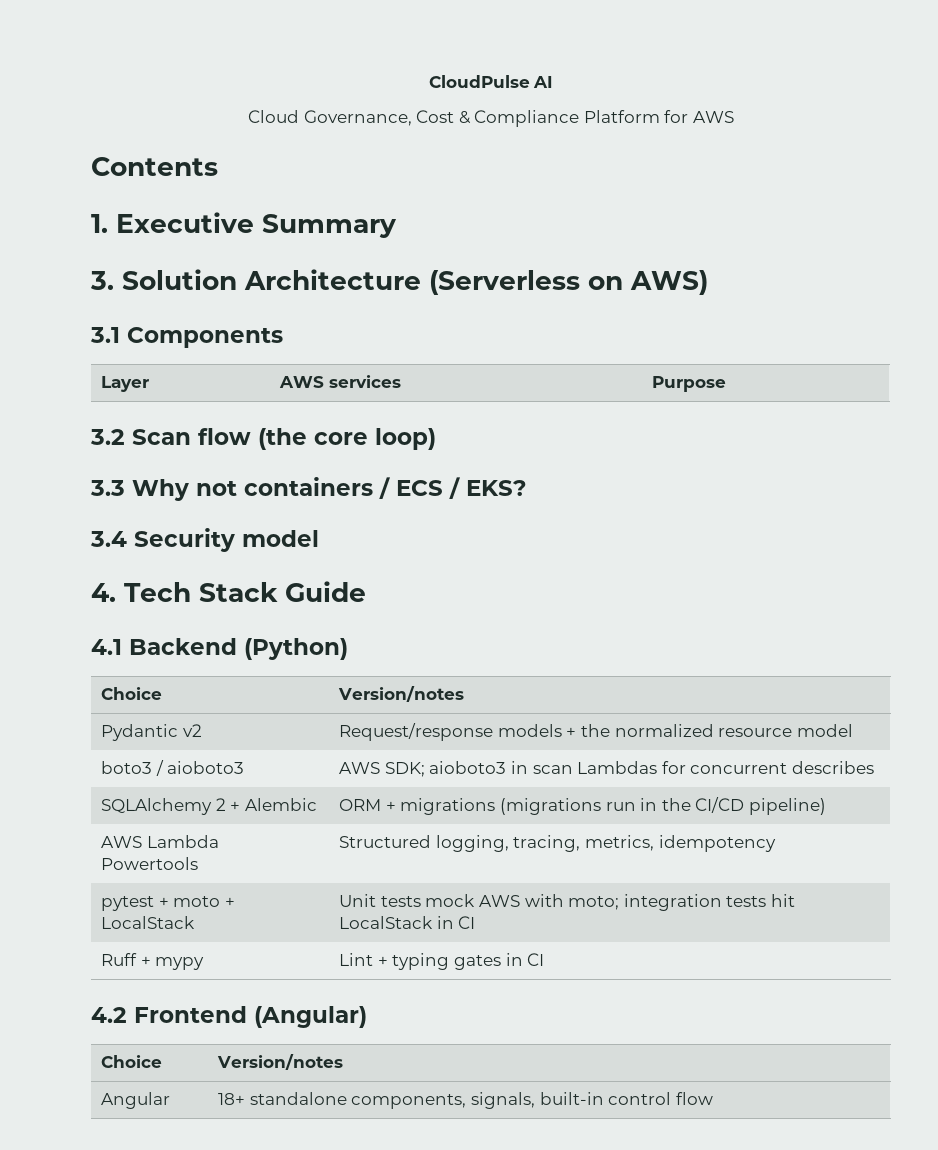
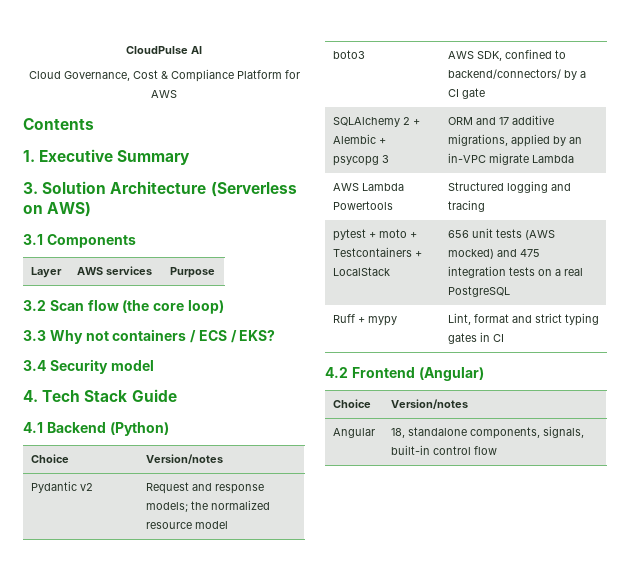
- Pydantic v2 | Request/response models + the normalized resource model
+ Pydantic v2 | Request and response models; the normalized resource model
- boto3 / aioboto3 | AWS SDK; aioboto3 in scan Lambdas for concurrent describes
- SQLAlchemy 2 + Alembic | ORM + migrations (migrations run in the CI/CD pipeline)
+ boto3 | AWS SDK, confined to backend/connectors/ by a CI gate
+ SQLAlchemy 2 + Alembic + psycopg 3 | ORM and 17 additive migrations, applied by an in-VPC migrate Lambda
- AWS Lambda Powertools | Structured logging, tracing, metrics, idempotency
+ AWS Lambda Powertools | Structured logging and tracing
- pytest + moto + LocalStack | Unit tests mock AWS with moto; integration tests hit LocalStack in CI
+ pytest + moto + Testcontainers + LocalStack | 656 unit tests (AWS mocked) and 475 integration tests on a real PostgreSQL
- Ruff + mypy | Lint + typing gates in CI
+ Ruff + mypy | Lint, format and strict typing gates in CI
- Angular | 18+ standalone components, signals, built-in control flow
+ Angular | 18, standalone components, signals, built-in control flow

